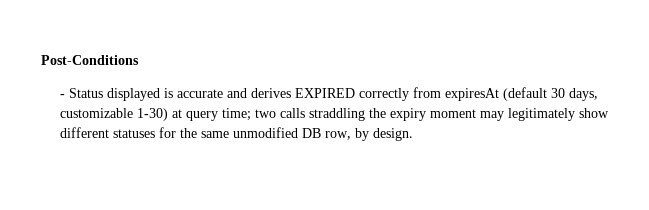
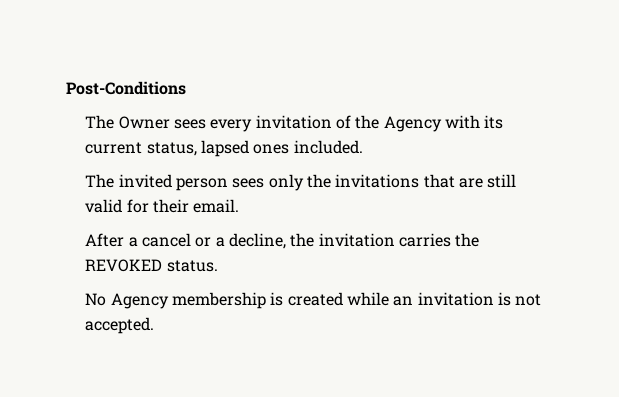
- - Status displayed is accurate and derives EXPIRED correctly from expiresAt (default 30 days, customizable 1-30) at query time; two calls straddling the expiry moment may legitimately show different statuses for the same unmodified DB row, by design.
+ The Owner sees every invitation of the Agency with its current status, lapsed ones included.
+ The invited person sees only the invitations that are still valid for their email.
+ After a cancel or a decline, the invitation carries the REVOKED status.
+ No Agency membership is created while an invitation is not accepted.

